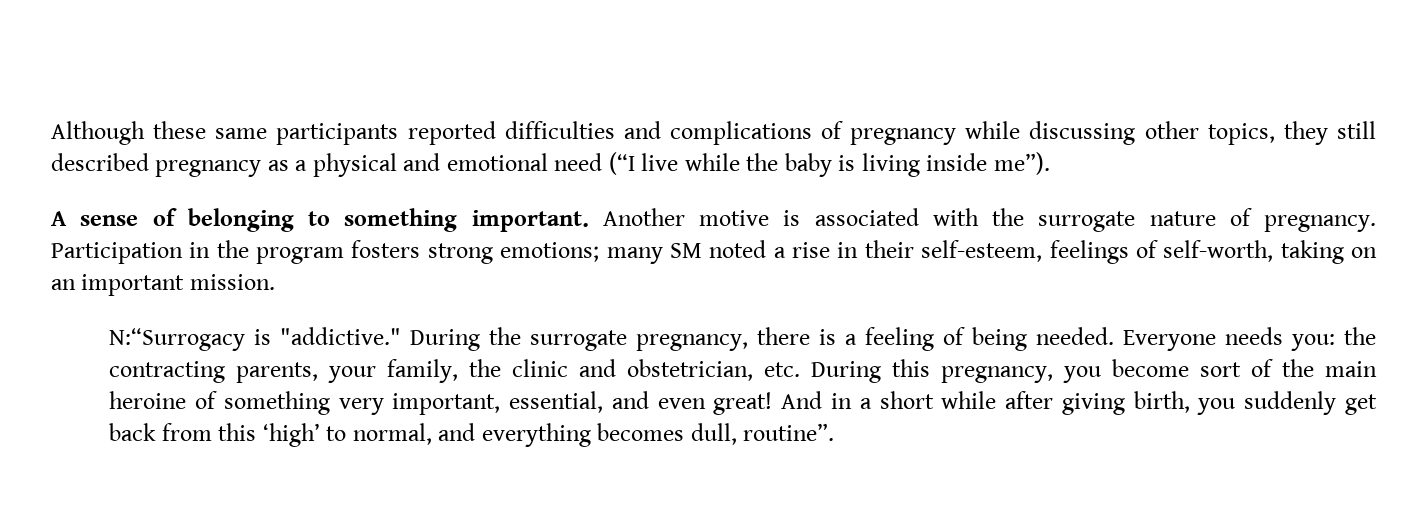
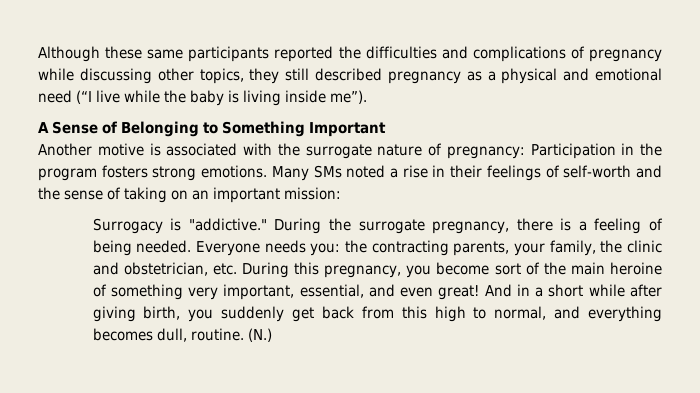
- Although these same participants reported difficulties and complications of pregnancy while discussing other topics, they still described pregnancy as a physical and emotional need (“I live while the baby is living inside me”).
+ Although these same participants reported the difficulties and complications of pregnancy while discussing other topics, they still described pregnancy as a physical and emotional need (“I live while the baby is living inside me”).
- A sense of belonging to something important. Another motive is associated with the surrogate nature of pregnancy. Participation in the program fosters strong emotions; many SM noted a rise in their self-esteem, feelings of self-worth, taking on an important mission.
- N:“Surrogacy is "addictive."
+ A Sense of Belonging to Something Important
+ Another motive is associated with the surrogate nature of pregnancy: Participation in the program fosters strong emotions. Many SMs noted a rise in their feelings of self-worth and the sense of taking on an important mission:
+ Surrogacy is "addictive."
- And in a short while after giving birth, you suddenly get back from this ‘high’ to normal, and everything becomes dull, routine”.
+ And in a short while after giving birth, you suddenly get back from this high to normal, and everything becomes dull, routine. (N.)

